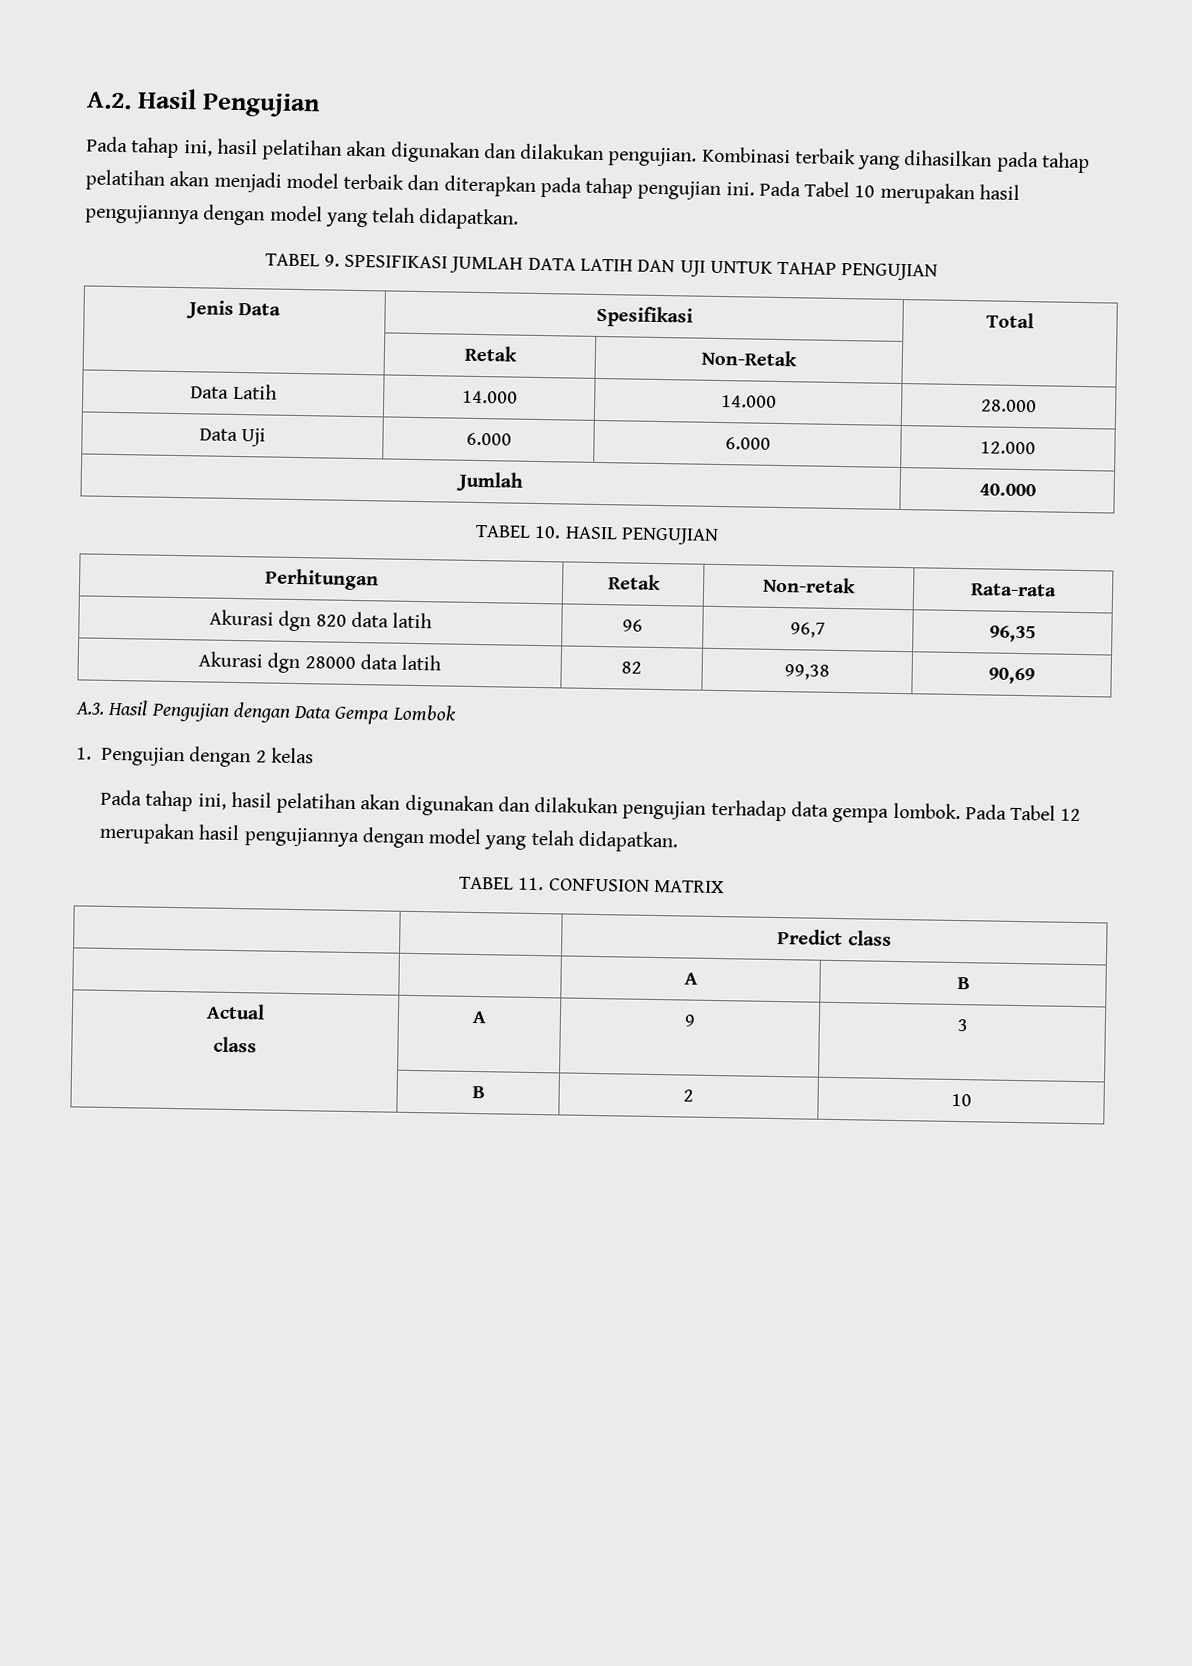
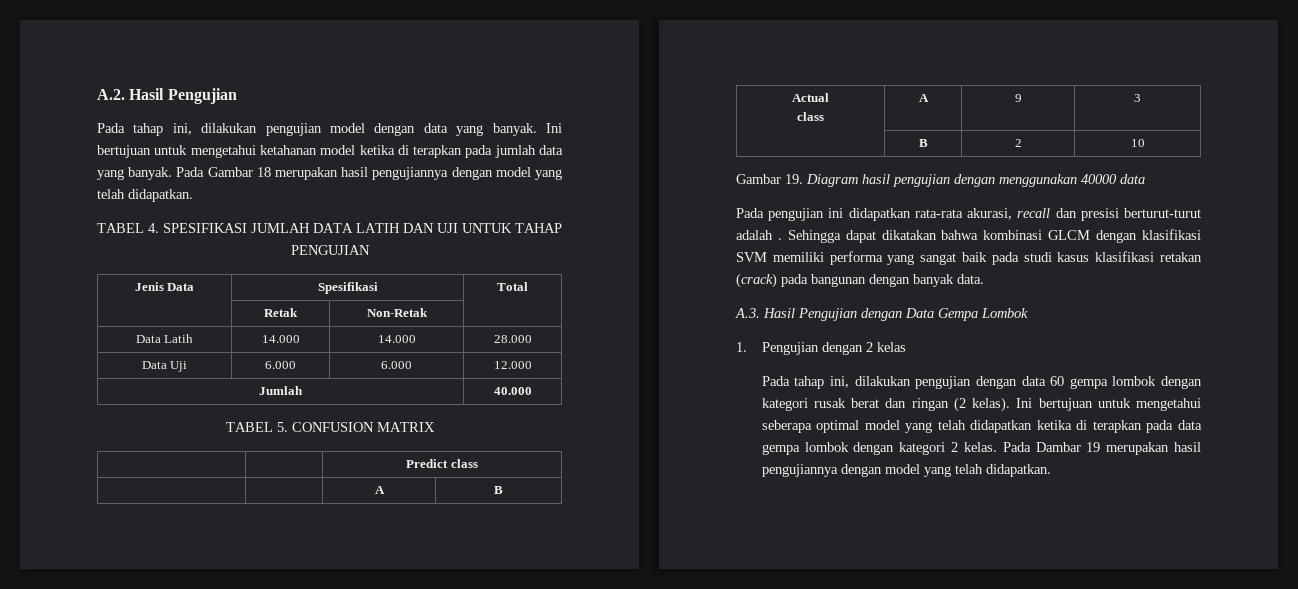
- Pada tahap ini, hasil pelatihan akan digunakan dan dilakukan pengujian. Kombinasi terbaik yang dihasilkan pada tahap pelatihan akan menjadi model terbaik dan diterapkan pada tahap pengujian ini. Pada Tabel 10 merupakan hasil pengujiannya dengan model yang telah didapatkan.
- TABEL 9. SPESIFIKASI JUMLAH DATA LATIH DAN UJI UNTUK TAHAP PENGUJIAN
+ Pada tahap ini, dilakukan pengujian model dengan data yang banyak. Ini bertujuan untuk mengetahui ketahanan model ketika di terapkan pada jumlah data yang banyak. Pada Gambar 18 merupakan hasil pengujiannya dengan model yang telah didapatkan.
+ TABEL 4. SPESIFIKASI JUMLAH DATA LATIH DAN UJI UNTUK TAHAP PENGUJIAN
- TABEL 10. HASIL PENGUJIAN
- Perhitungan | Retak | Non-retak | Rata-rata
- Akurasi dgn 820 data latih | 96 | 96,7 | 96,35
- Akurasi dgn 28000 data latih | 82 | 99,38 | 90,69
- A.3. Hasil Pengujian dengan Data Gempa Lombok
- 1. Pengujian dengan 2 kelas
- Pada tahap ini, hasil pelatihan akan digunakan dan dilakukan pengujian terhadap data gempa lombok. Pada Tabel 12 merupakan hasil pengujiannya dengan model yang telah didapatkan.
- TABEL 11. CONFUSION MATRIX
+ TABEL 5. CONFUSION MATRIX
+ Gambar 19. Diagram hasil pengujian dengan menggunakan 40000 data
+ Pada pengujian ini didapatkan rata-rata akurasi, recall dan presisi berturut-turut adalah . Sehingga dapat dikatakan bahwa kombinasi GLCM dengan klasifikasi SVM memiliki performa yang sangat baik pada studi kasus klasifikasi retakan (crack) pada bangunan dengan banyak data.
+ A.3. Hasil Pengujian dengan Data Gempa Lombok
+ 1. Pengujian dengan 2 kelas
+ Pada tahap ini, dilakukan pengujian dengan data 60 gempa lombok dengan kategori rusak berat dan ringan (2 kelas). Ini bertujuan untuk mengetahui seberapa optimal model yang telah didapatkan ketika di terapkan pada data gempa lombok dengan kategori 2 kelas. Pada Dambar 19 merupakan hasil pengujiannya dengan model yang telah didapatkan.

